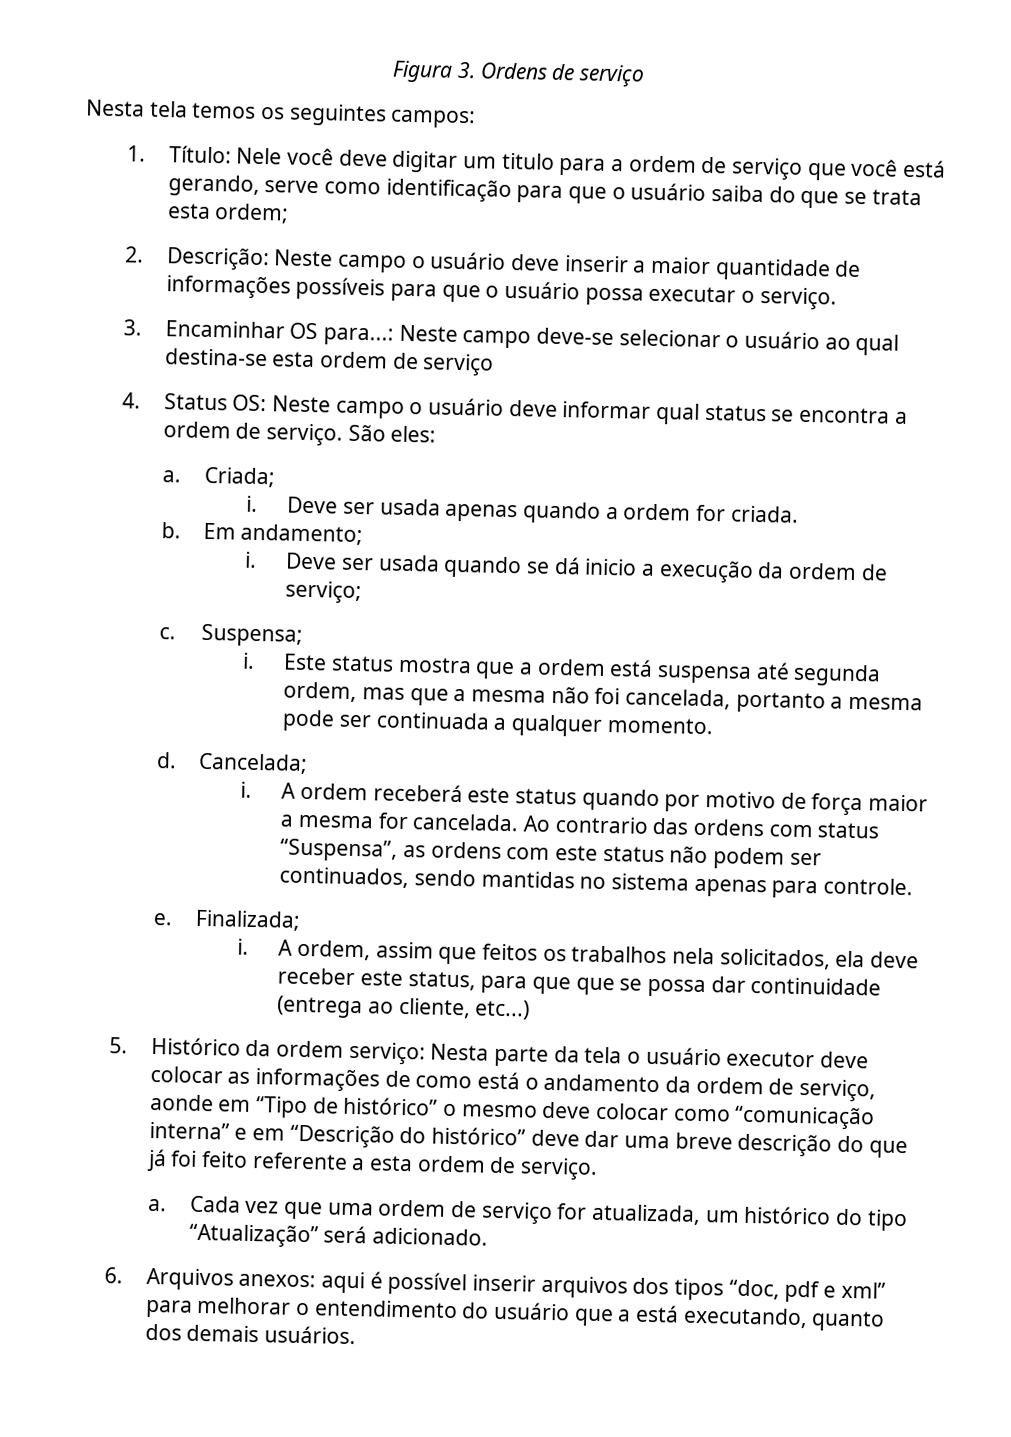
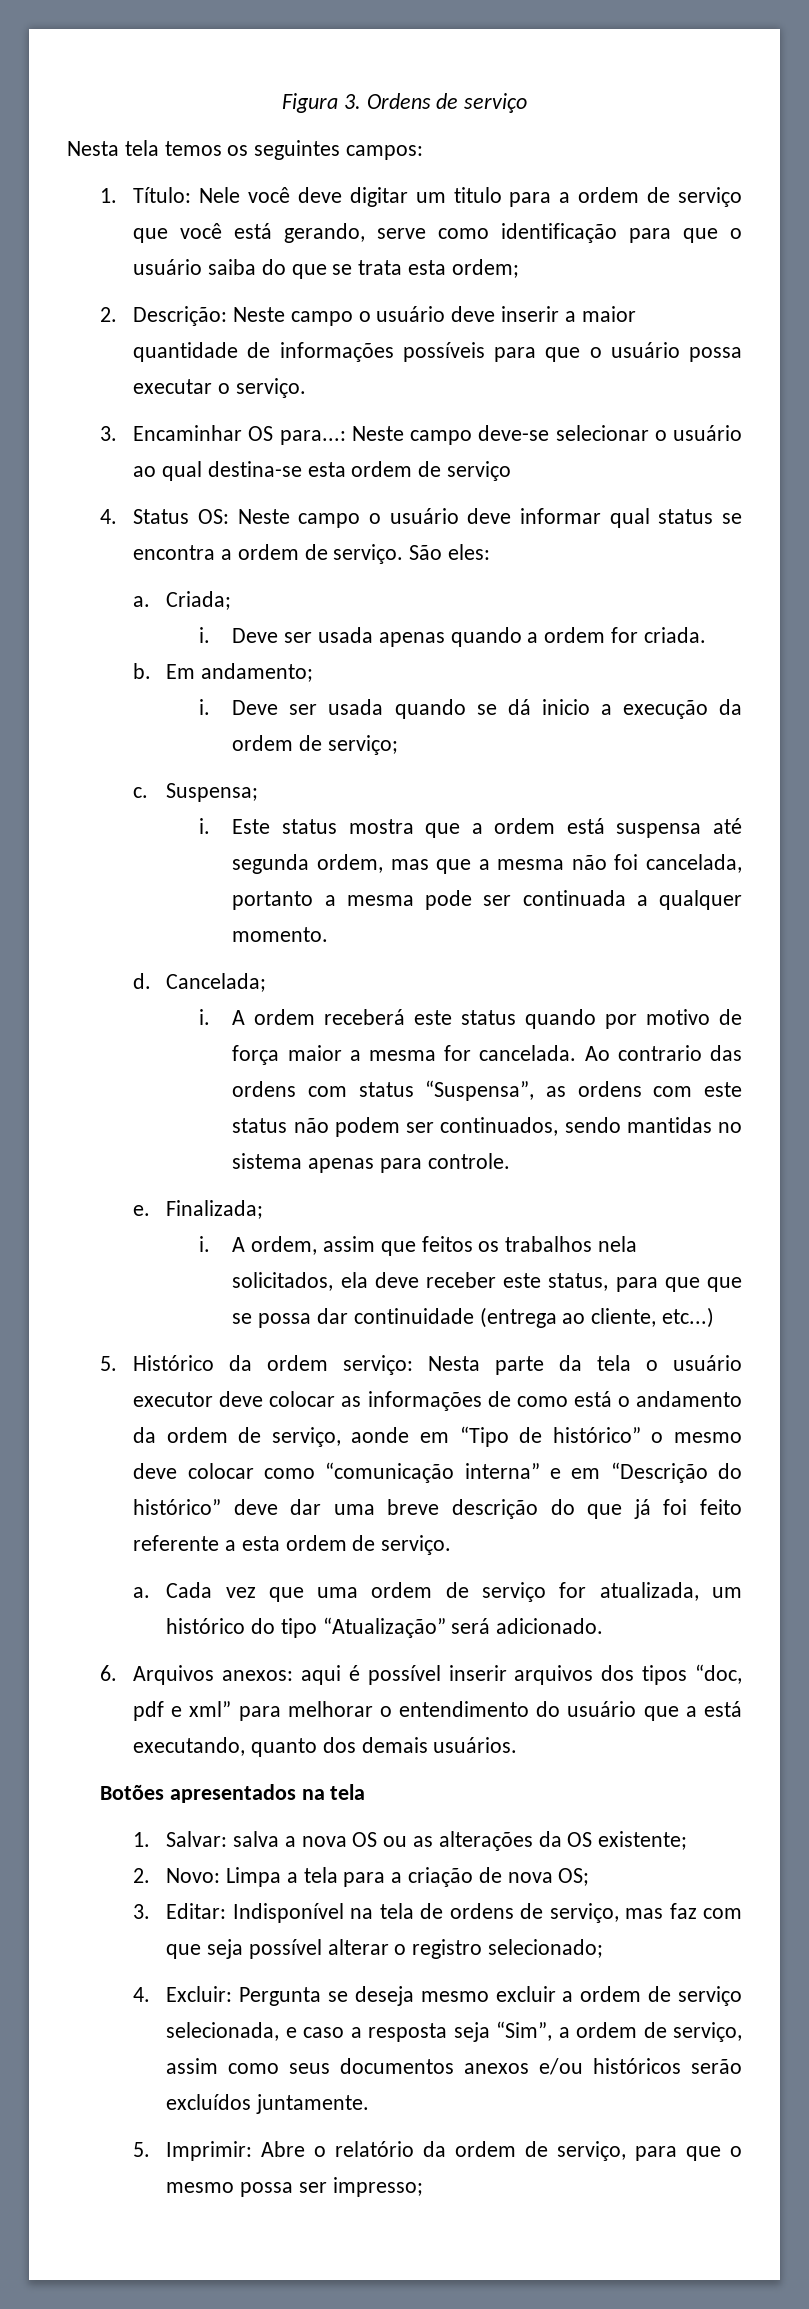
+ Botões apresentados na tela
+ 1. Salvar: salva a nova OS ou as alterações da OS existente;
+ 2. Novo: Limpa a tela para a criação de nova OS;
+ 3. Editar: Indisponível na tela de ordens de serviço, mas faz com que seja possível alterar o registro selecionado;
+ 4. Excluir: Pergunta se deseja mesmo excluir a ordem de serviço selecionada, e caso a resposta seja “Sim”, a ordem de serviço, assim como seus documentos anexos e/ou históricos serão excluídos juntamente.
+ 5. Imprimir: Abre o relatório da ordem de serviço, para que o mesmo possa ser impresso;

